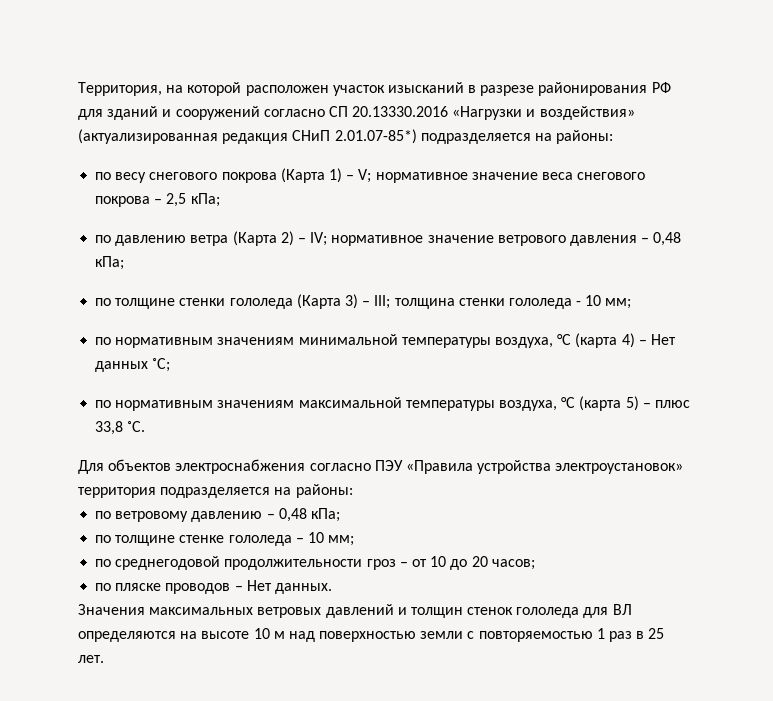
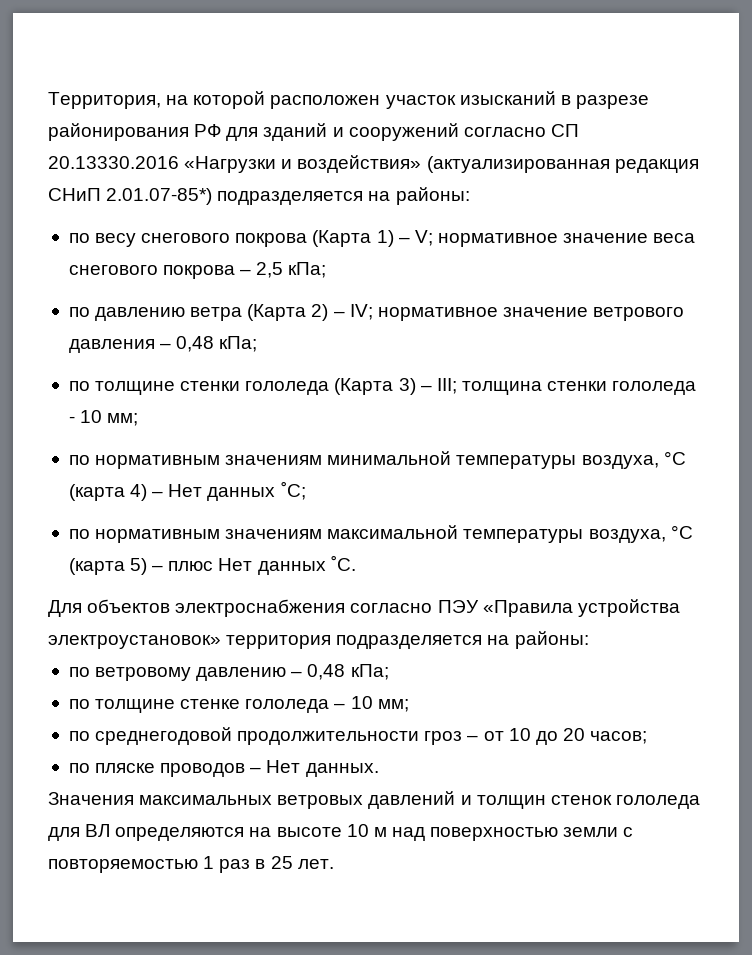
- по нормативным значениям максимальной температуры воздуха, °С (карта 5) – плюс 33,8 ˚С.
+ по нормативным значениям максимальной температуры воздуха, °С (карта 5) – плюс Нет данных ˚С.

